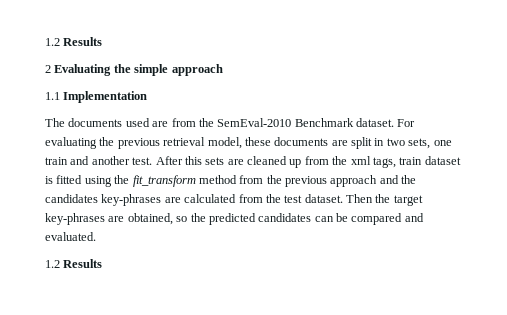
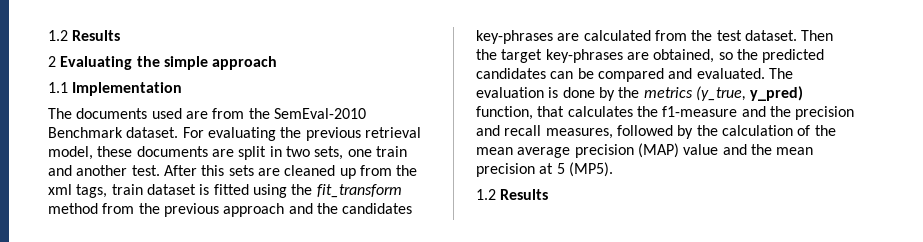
+ The evaluation is done by the metrics (y_true, y_pred) function, that calculates the f1-measure and the precision and recall measures, followed by the calculation of the mean average precision (MAP) value and the mean precision at 5 (MP5).

